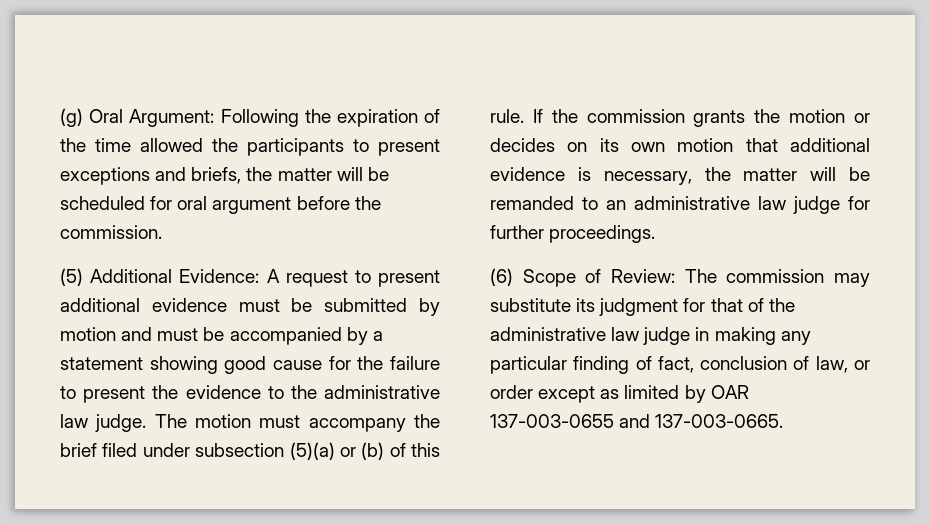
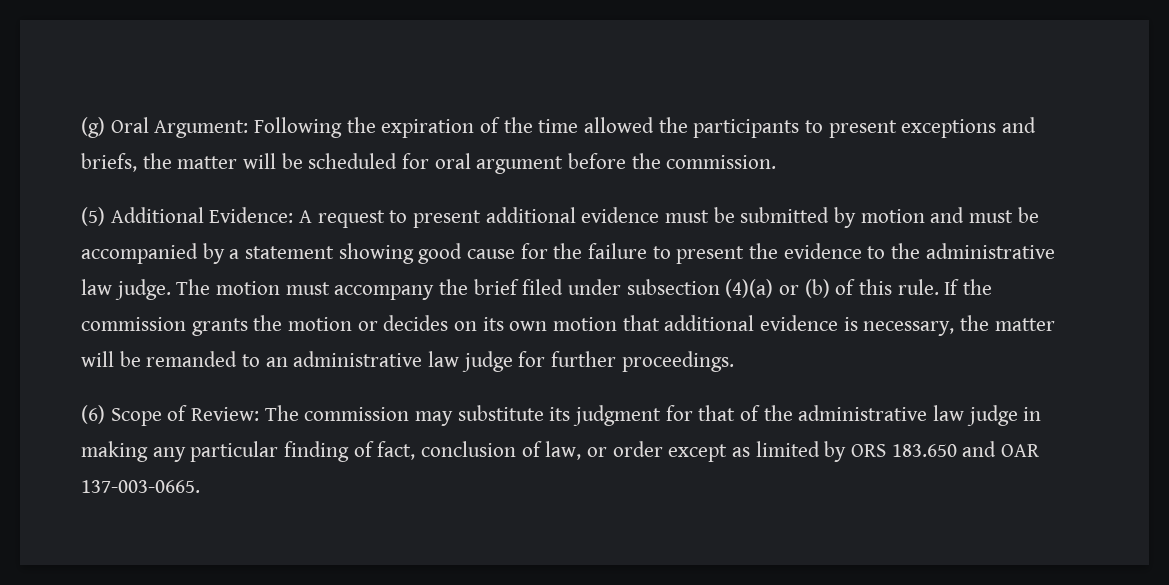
- The motion must accompany the brief filed under subsection (5)(a) or (b) of this rule.
+ The motion must accompany the brief filed under subsection (4)(a) or (b) of this rule.
- (6) Scope of Review: The commission may substitute its judgment for that of the administrative law judge in making any particular finding of fact, conclusion of law, or order except as limited by OAR 137-003-0655 and 137-003-0665.
+ (6) Scope of Review: The commission may substitute its judgment for that of the administrative law judge in making any particular finding of fact, conclusion of law, or order except as limited by ORS 183.650 and OAR 137-003-0665.

